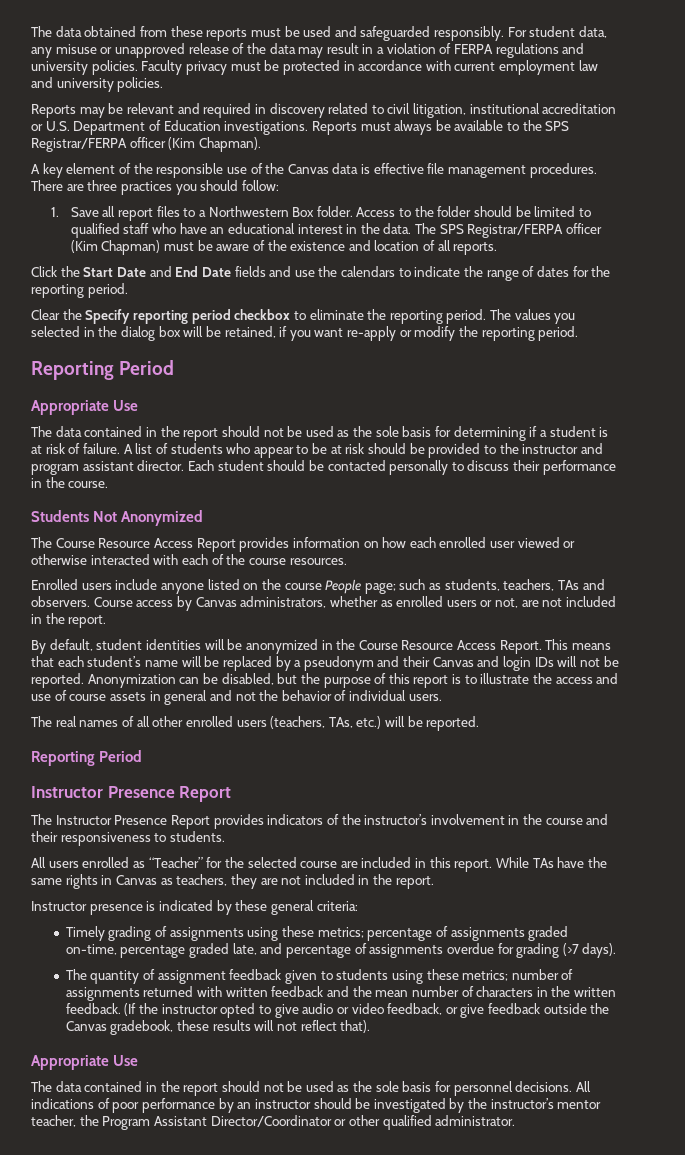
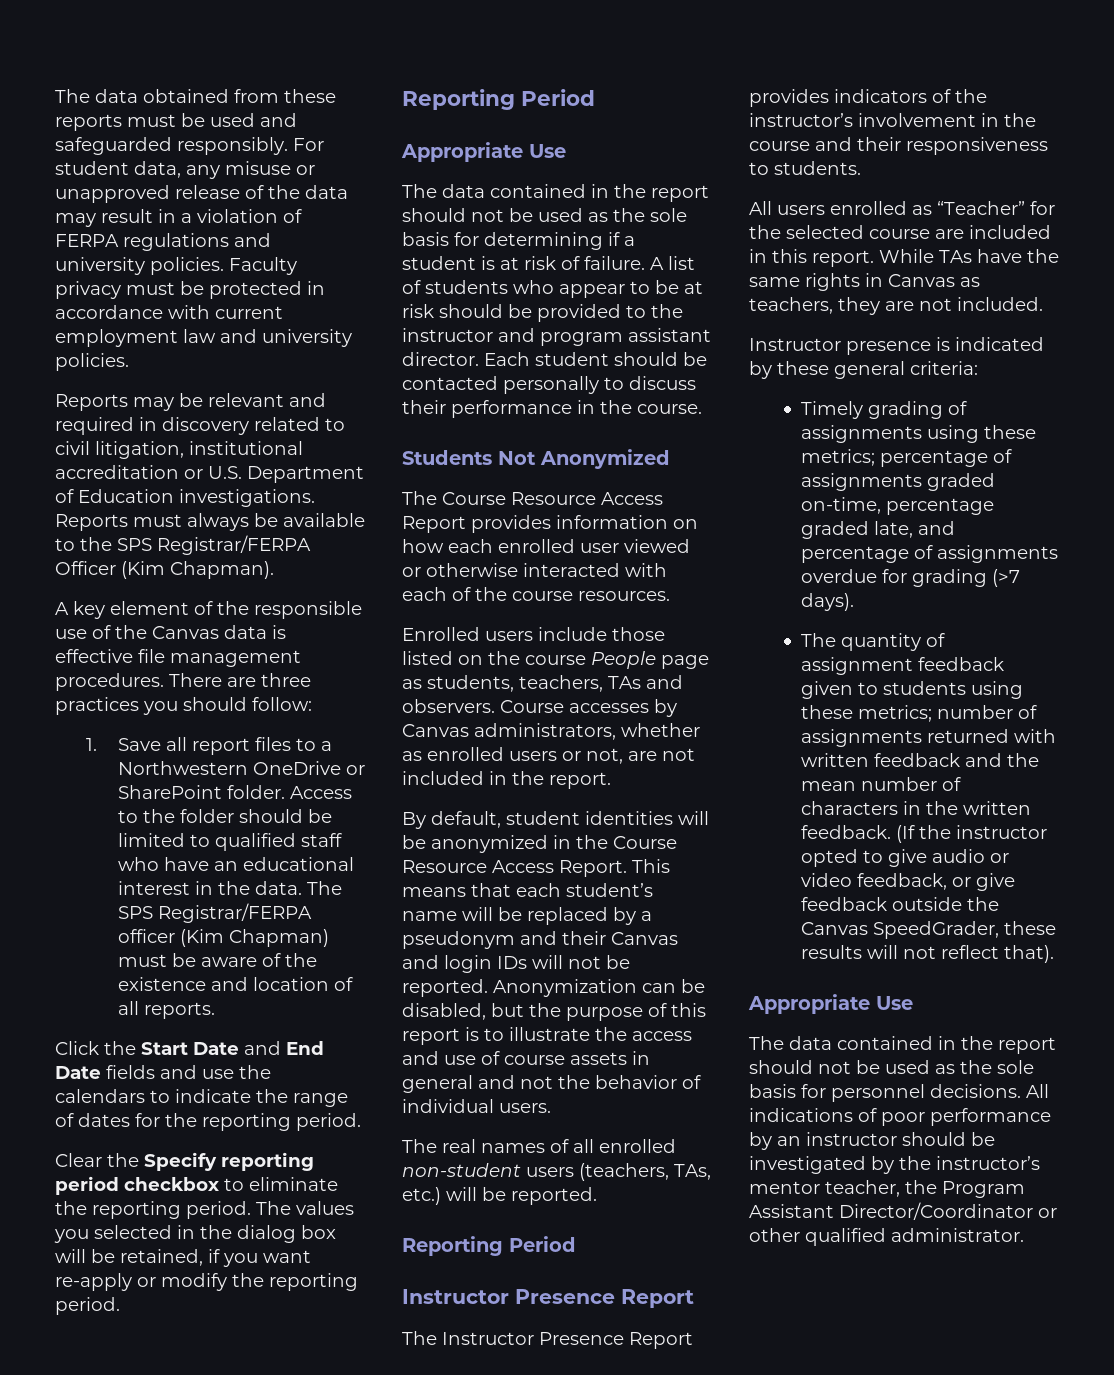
- Reports must always be available to the SPS Registrar/FERPA officer (Kim Chapman).
+ Reports must always be available to the SPS Registrar/FERPA Officer (Kim Chapman).
- 1. Save all report files to a Northwestern Box folder.
+ 1. Save all report files to a Northwestern OneDrive or SharePoint folder.
- Enrolled users include anyone listed on the course People page; such as students, teachers, TAs and observers.
+ Enrolled users include those listed on the course People page as students, teachers, TAs and observers.
- Course access by Canvas administrators, whether as enrolled users or not, are not included in the report.
+ Course accesses by Canvas administrators, whether as enrolled users or not, are not included in the report.
- The real names of all other enrolled users (teachers, TAs, etc.) will be reported.
+ The real names of all enrolled non-student users (teachers, TAs, etc.) will be reported.
- While TAs have the same rights in Canvas as teachers, they are not included in the report.
+ While TAs have the same rights in Canvas as teachers, they are not included.
- (If the instructor opted to give audio or video feedback, or give feedback outside the Canvas gradebook, these results will not reflect that).
+ (If the instructor opted to give audio or video feedback, or give feedback outside the Canvas SpeedGrader, these results will not reflect that).

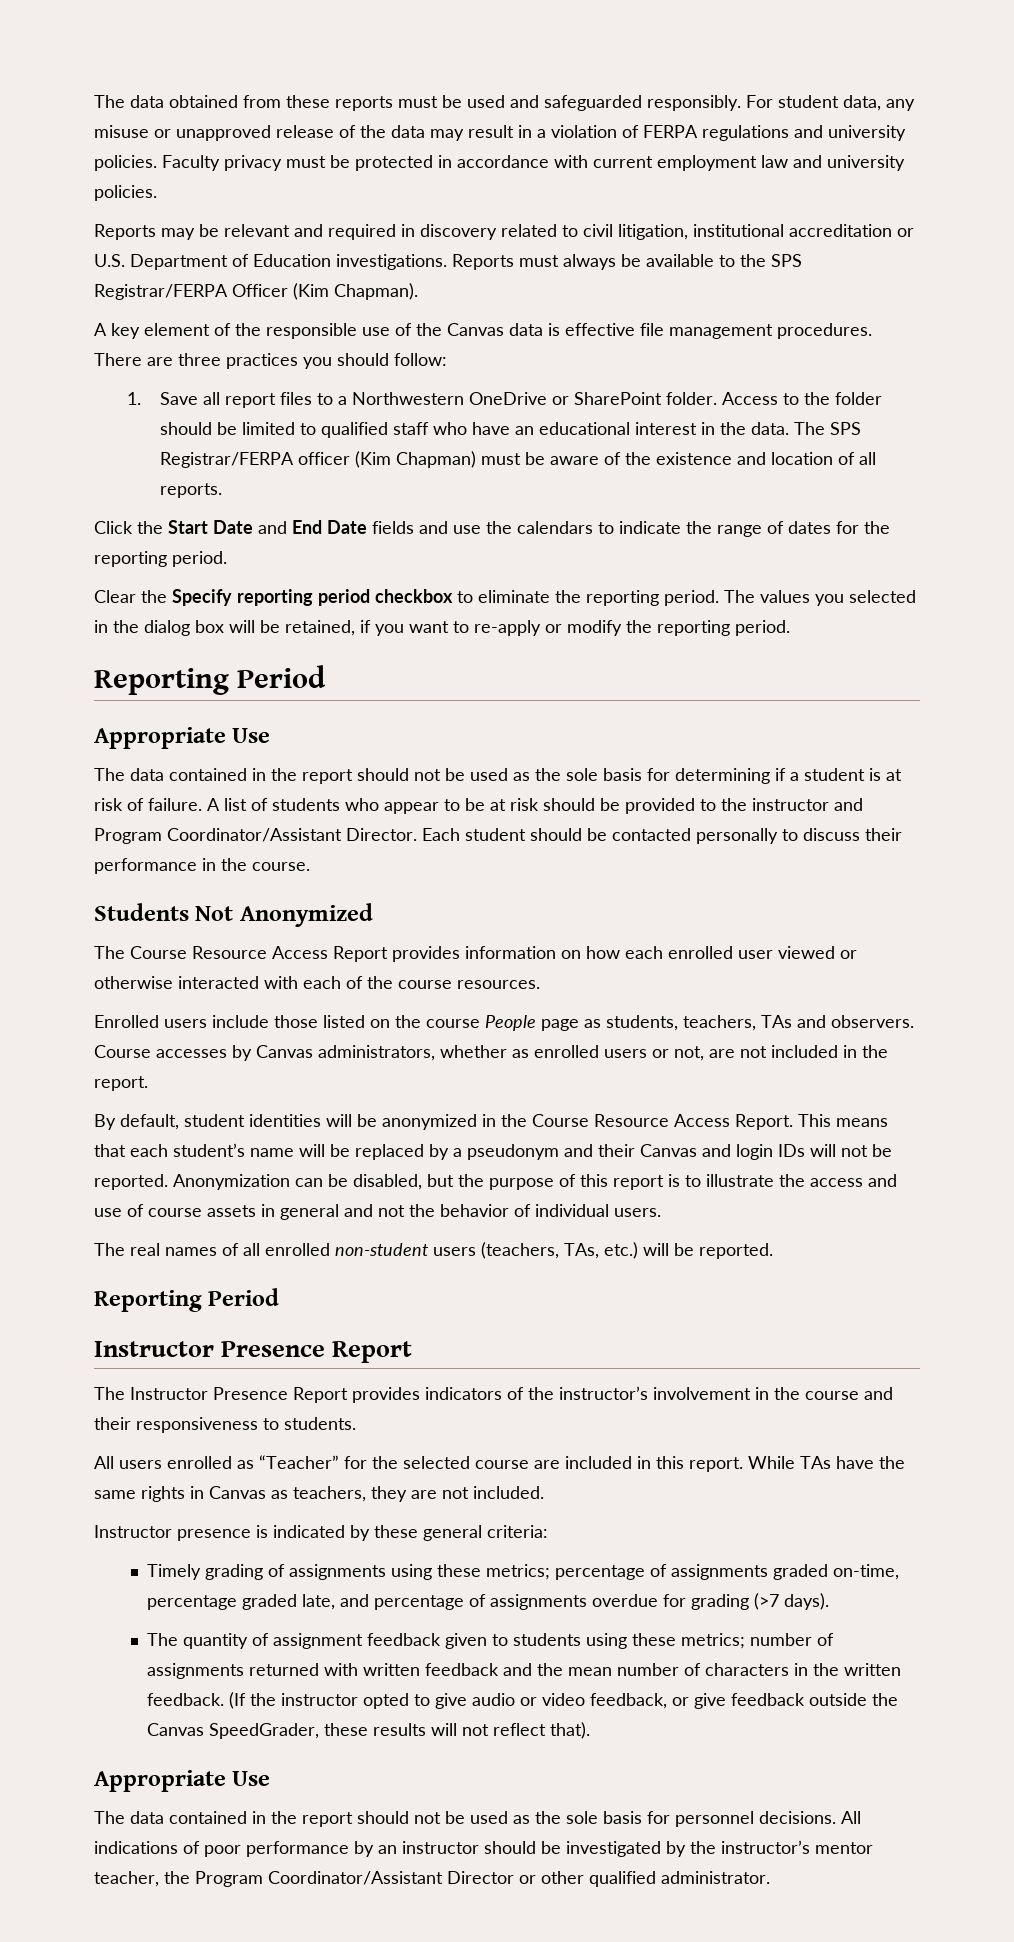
- The values you selected in the dialog box will be retained, if you want re-apply or modify the reporting period.
+ The values you selected in the dialog box will be retained, if you want to re-apply or modify the reporting period.
- A list of students who appear to be at risk should be provided to the instructor and program assistant director.
+ A list of students who appear to be at risk should be provided to the instructor and Program Coordinator/Assistant Director.
- All indications of poor performance by an instructor should be investigated by the instructor’s mentor teacher, the Program Assistant Director/Coordinator or other qualified administrator.
+ All indications of poor performance by an instructor should be investigated by the instructor’s mentor teacher, the Program Coordinator/Assistant Director or other qualified administrator.

